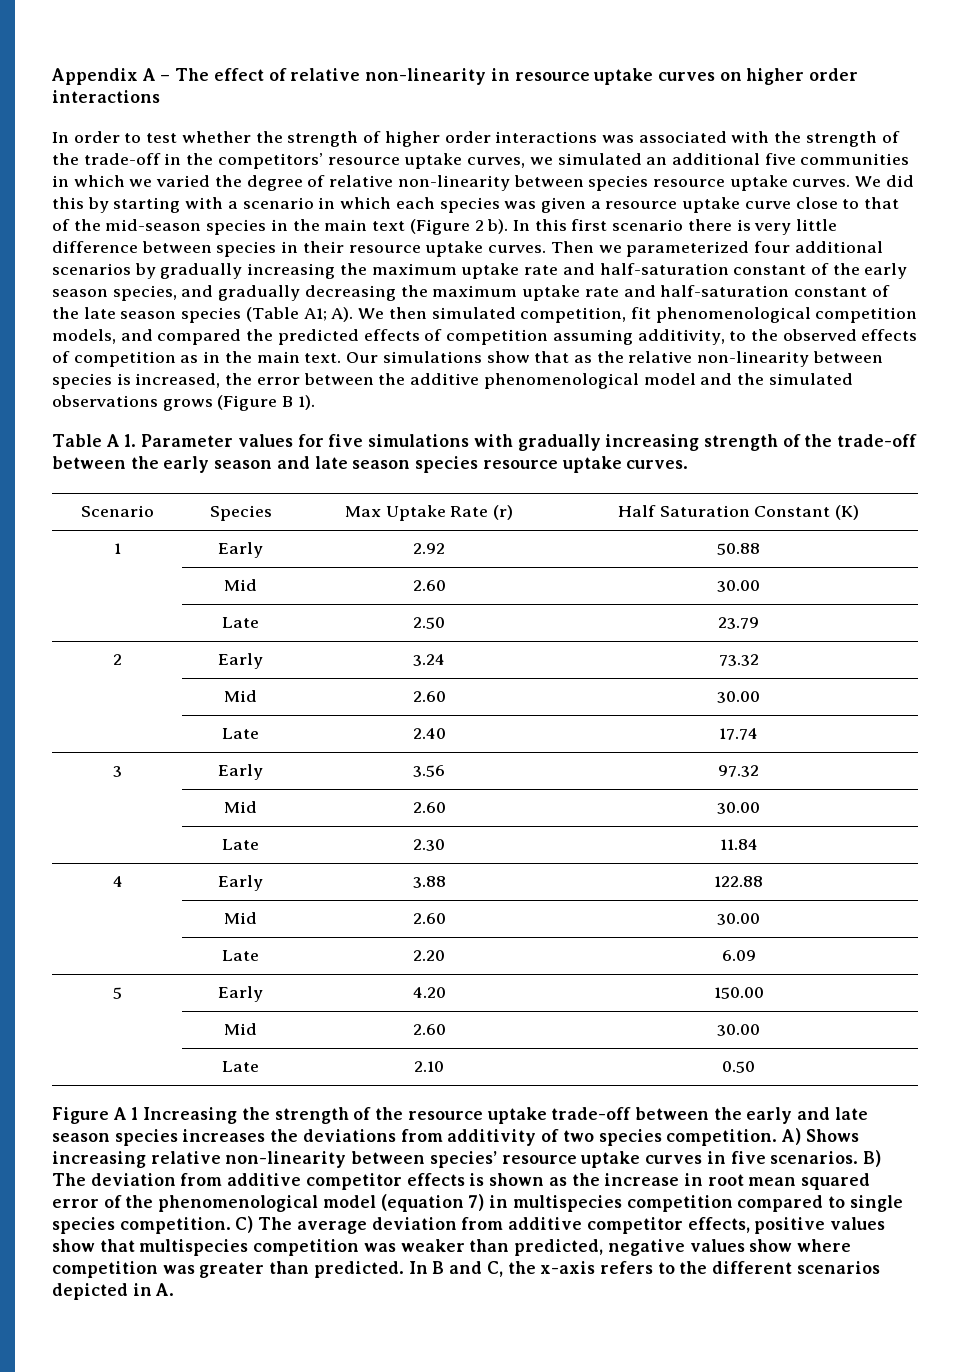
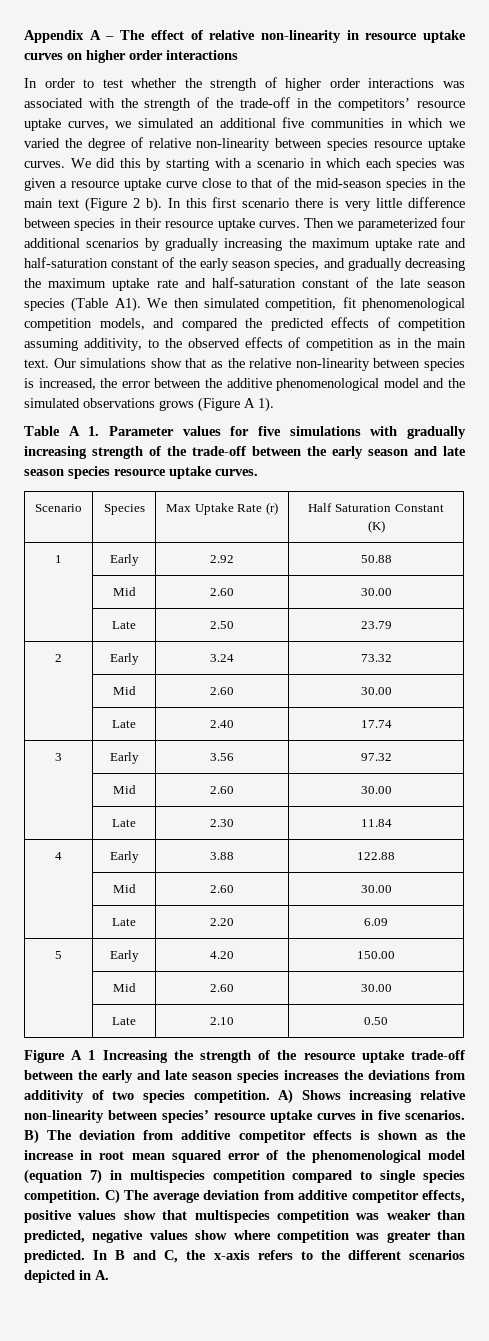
- Then we parameterized four additional scenarios by gradually increasing the maximum uptake rate and half-saturation constant of the early season species, and gradually decreasing the maximum uptake rate and half-saturation constant of the late season species (Table A1; A). We then simulated competition, fit phenomenological competition models, and compared the predicted effects of competition assuming additivity, to the observed effects of competition as in the main text.
+ Then we parameterized four additional scenarios by gradually increasing the maximum uptake rate and half-saturation constant of the early season species, and gradually decreasing the maximum uptake rate and half-saturation constant of the late season species (Table A1). We then simulated competition, fit phenomenological competition models, and compared the predicted effects of competition assuming additivity, to the observed effects of competition as in the main text.
- Our simulations show that as the relative non-linearity between species is increased, the error between the additive phenomenological model and the simulated observations grows (Figure B 1).
+ Our simulations show that as the relative non-linearity between species is increased, the error between the additive phenomenological model and the simulated observations grows (Figure A 1).

